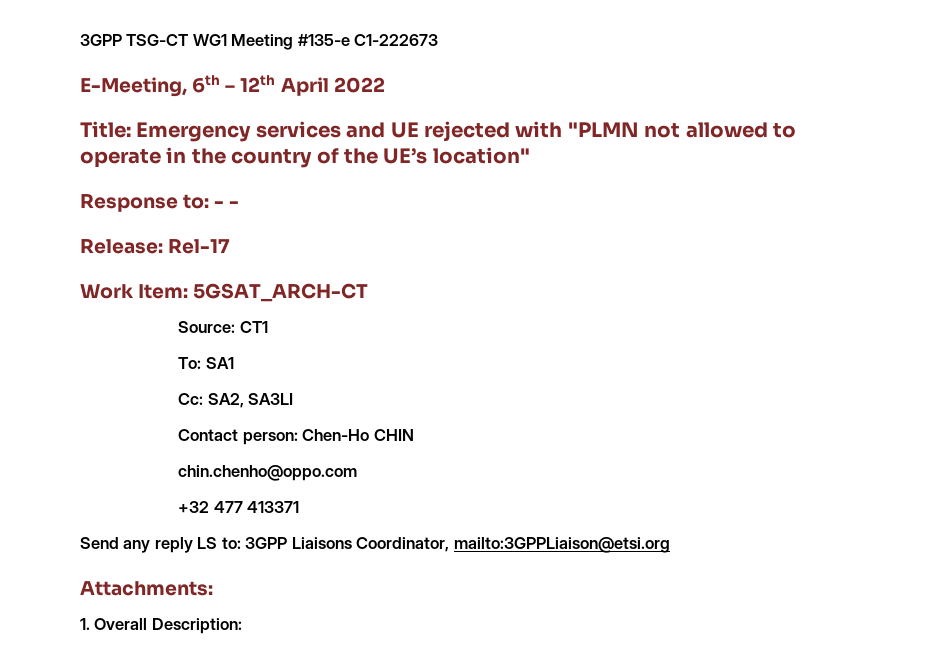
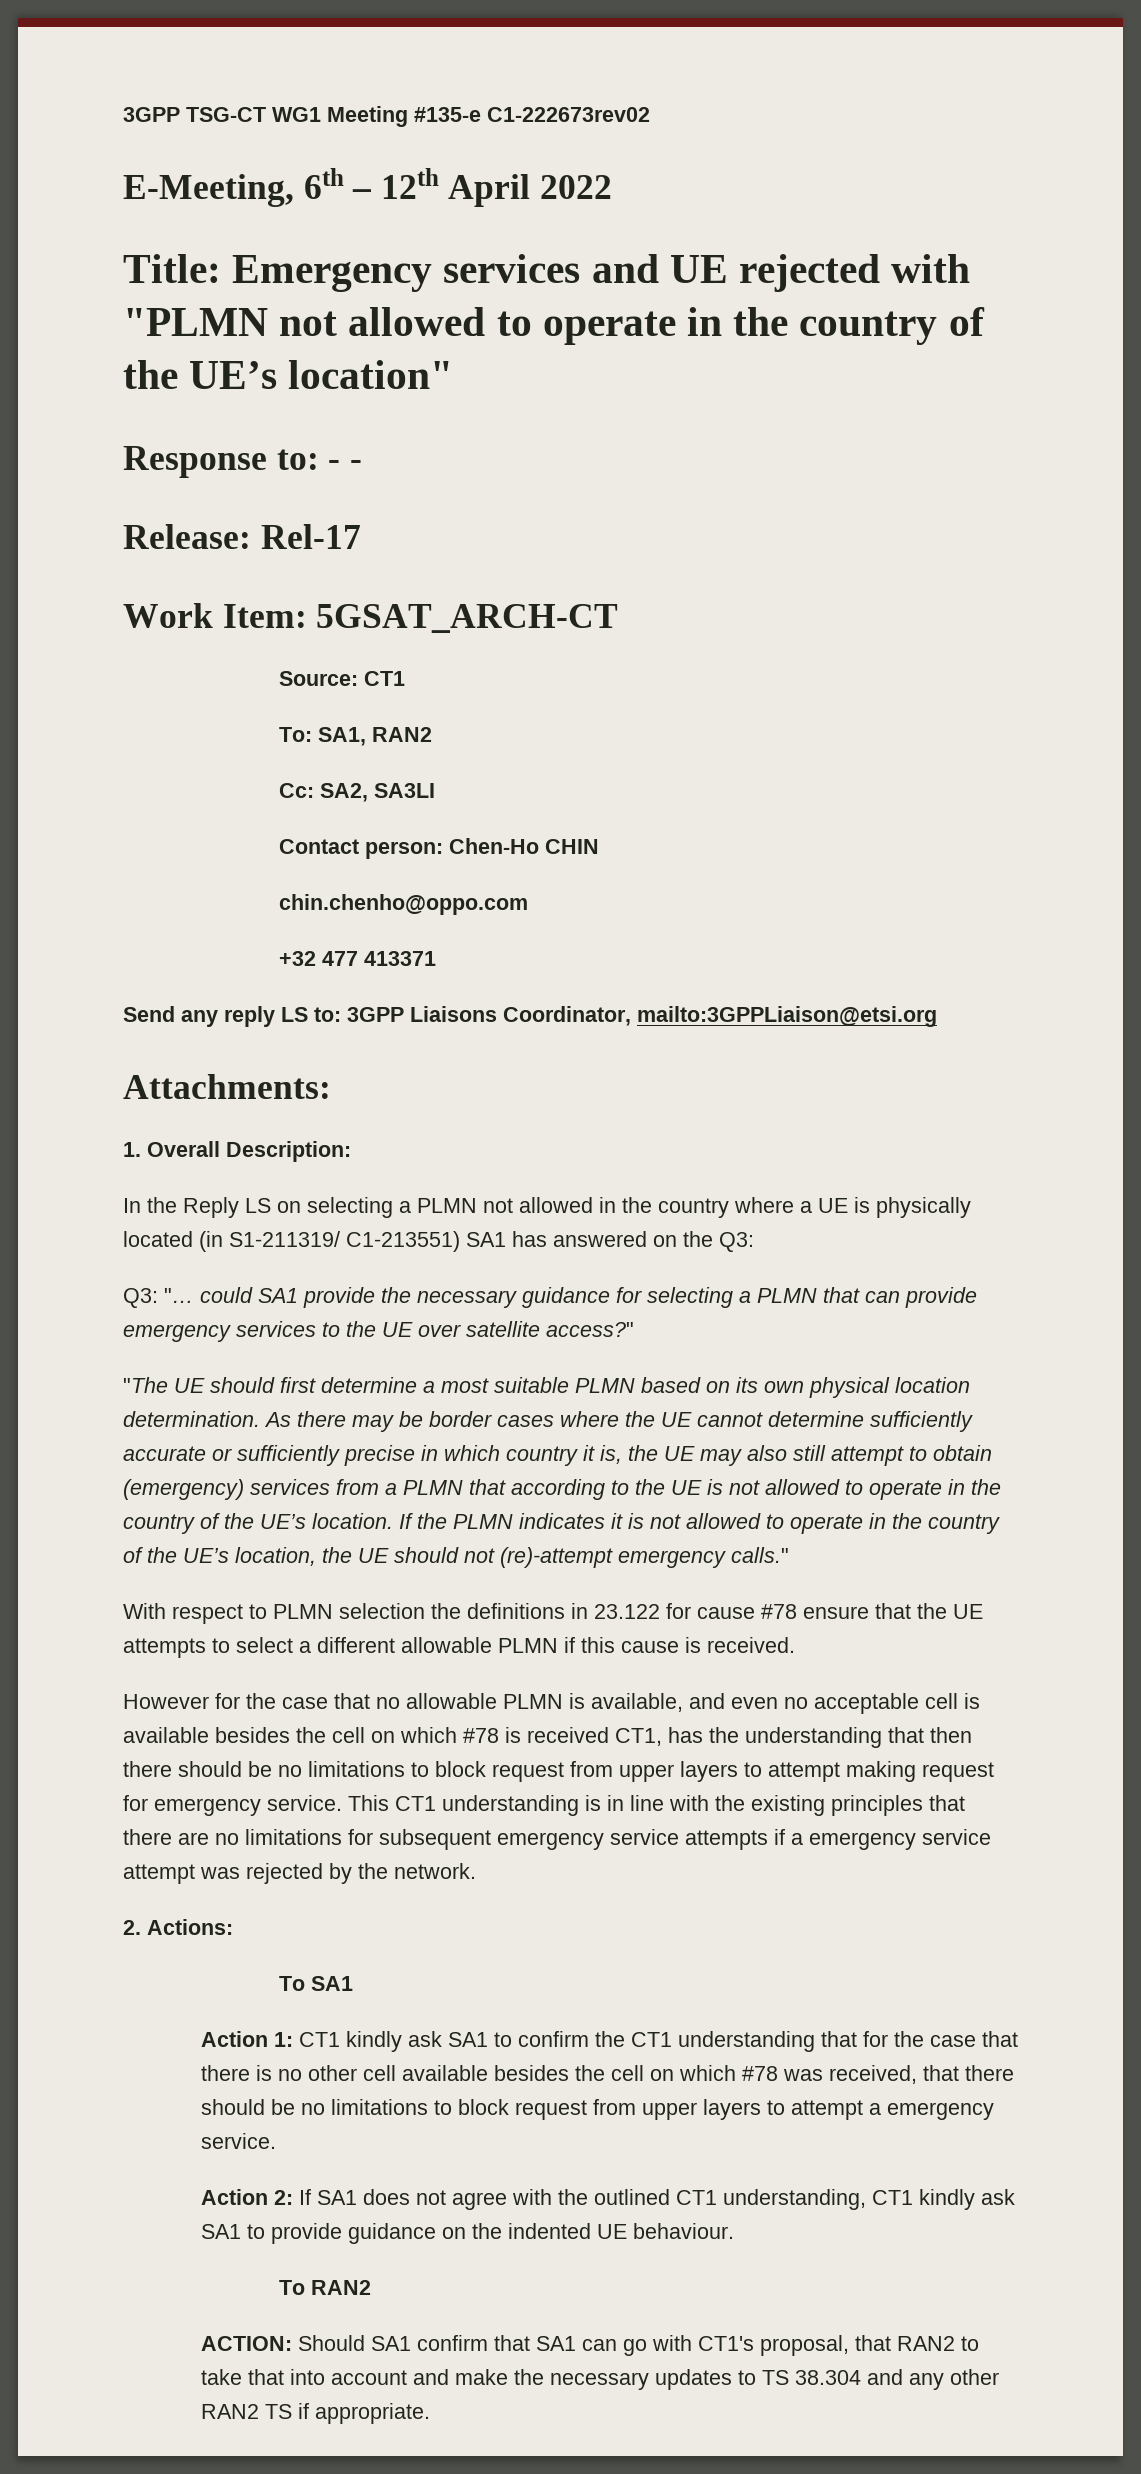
- 3GPP TSG-CT WG1 Meeting #135-e C1-222673
+ 3GPP TSG-CT WG1 Meeting #135-e C1-222673rev02
- To: SA1
+ To: SA1, RAN2
+ In the Reply LS on selecting a PLMN not allowed in the country where a UE is physically located (in S1-211319/ C1-213551) SA1 has answered on the Q3:
+ Q3: "… could SA1 provide the necessary guidance for selecting a PLMN that can provide emergency services to the UE over satellite access?"
+ "The UE should first determine a most suitable PLMN based on its own physical location determination. As there may be border cases where the UE cannot determine sufficiently accurate or sufficiently precise in which country it is, the UE may also still attempt to obtain (emergency) services from a PLMN that according to the UE is not allowed to operate in the country of the UE’s location. If the PLMN indicates it is not allowed to operate in the country of the UE’s location, the UE should not (re)-attempt emergency calls."
+ With respect to PLMN selection the definitions in 23.122 for cause #78 ensure that the UE attempts to select a different allowable PLMN if this cause is received.
+ However for the case that no allowable PLMN is available, and even no acceptable cell is available besides the cell on which #78 is received CT1, has the understanding that then there should be no limitations to block request from upper layers to attempt making request for emergency service. This CT1 understanding is in line with the existing principles that there are no limitations for subsequent emergency service attempts if a emergency service attempt was rejected by the network.
+ 2. Actions:
+ To SA1
+ Action 1: CT1 kindly ask SA1 to confirm the CT1 understanding that for the case that there is no other cell available besides the cell on which #78 was received, that there should be no limitations to block request from upper layers to attempt a emergency service.
+ Action 2: If SA1 does not agree with the outlined CT1 understanding, CT1 kindly ask SA1 to provide guidance on the indented UE behaviour.
+ To RAN2
+ ACTION: Should SA1 confirm that SA1 can go with CT1's proposal, that RAN2 to take that into account and make the necessary updates to TS 38.304 and any other RAN2 TS if appropriate.

